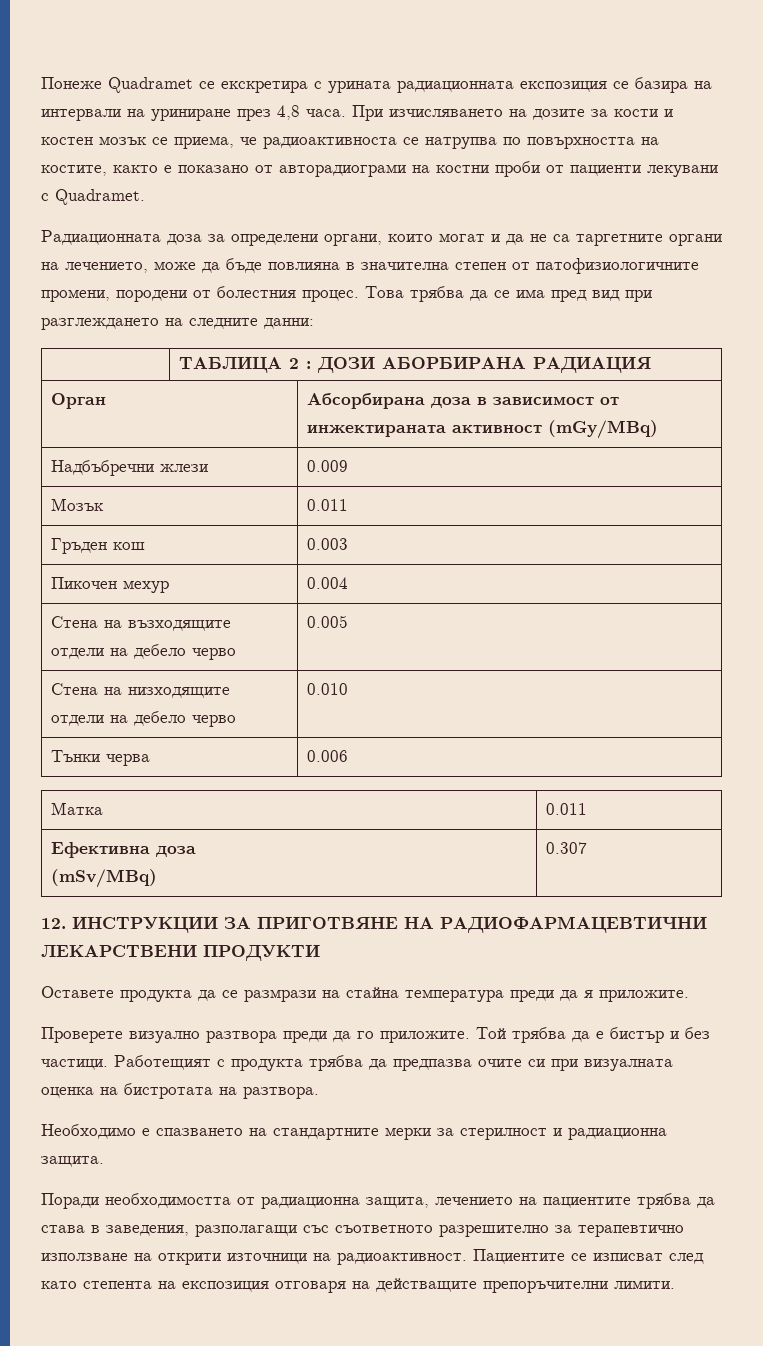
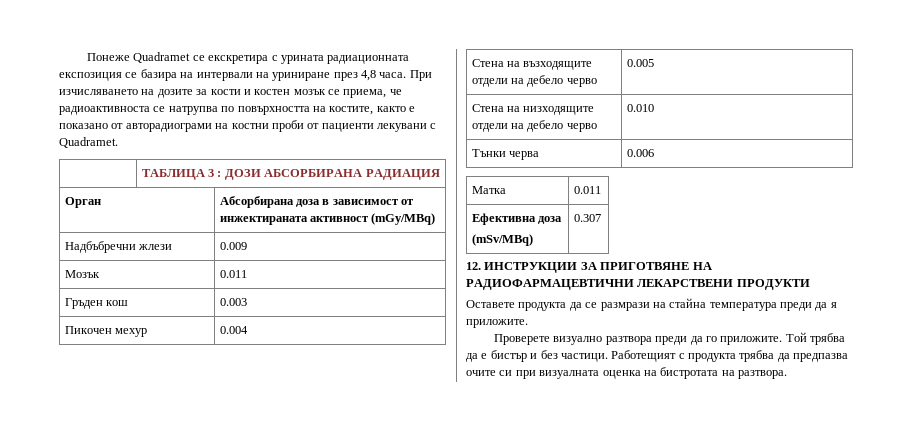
- Радиационната доза за определени органи, които могат и да не са таргетните органи на лечението, може да бъде повлияна в значителна степен от патофизиологичните промени, породени от болестния процес. Това трябва да се има пред вид при разглеждането на следните данни:
- | ТАБЛИЦА 2 : ДОЗИ АБОРБИРАНА РАДИАЦИЯ
+ | ТАБЛИЦА 3 : ДОЗИ АБСОРБИРАНА РАДИАЦИЯ
- Необходимо е спазването на стандартните мерки за стерилност и радиационна защита.
- Поради необходимостта от радиационна защита, лечението на пациентите трябва да става в заведения, разполагащи със съответното разрешително за терапевтично използване на открити източници на радиоактивност. Пациентите се изписват след като степента на експозиция отговаря на действащите препоръчителни лимити.

